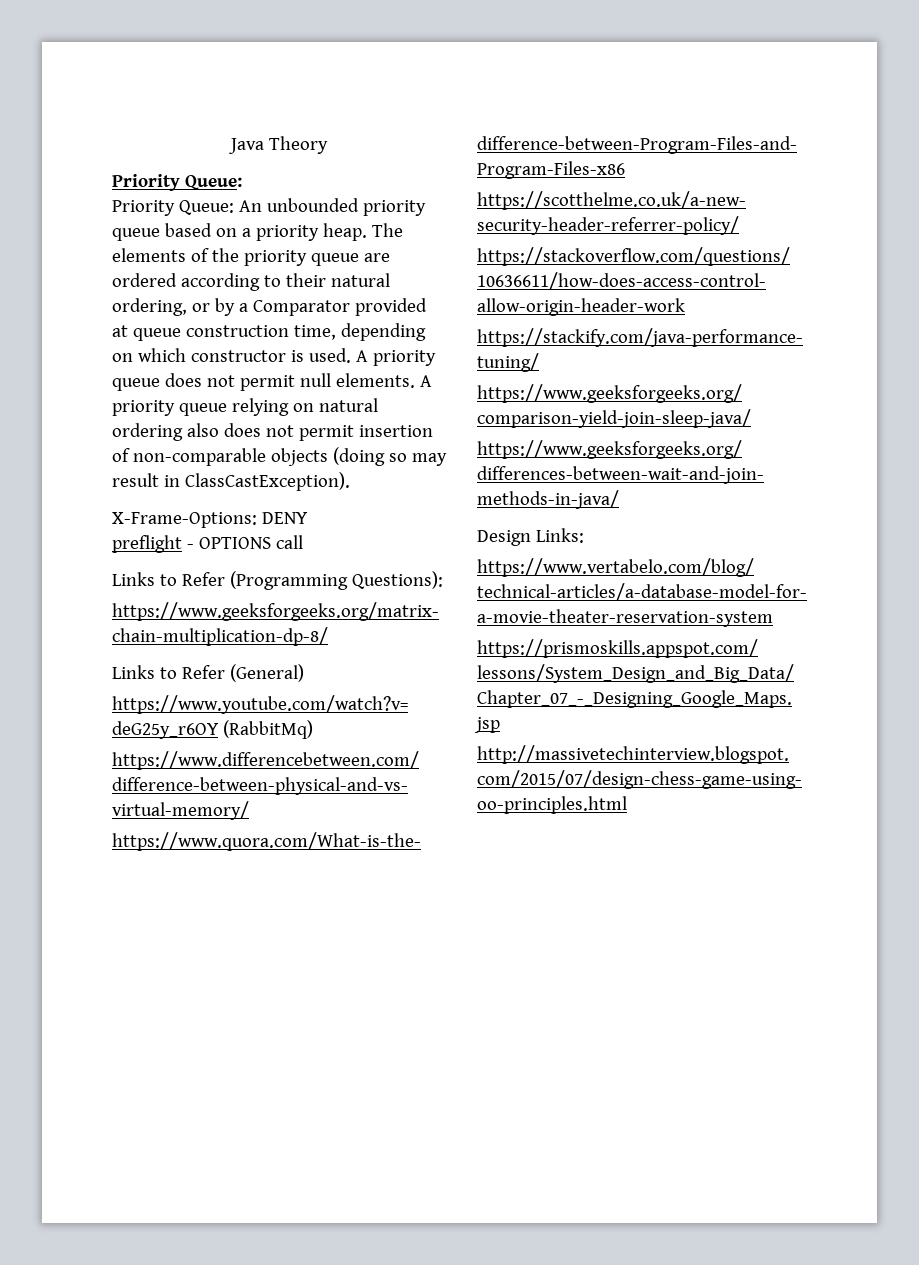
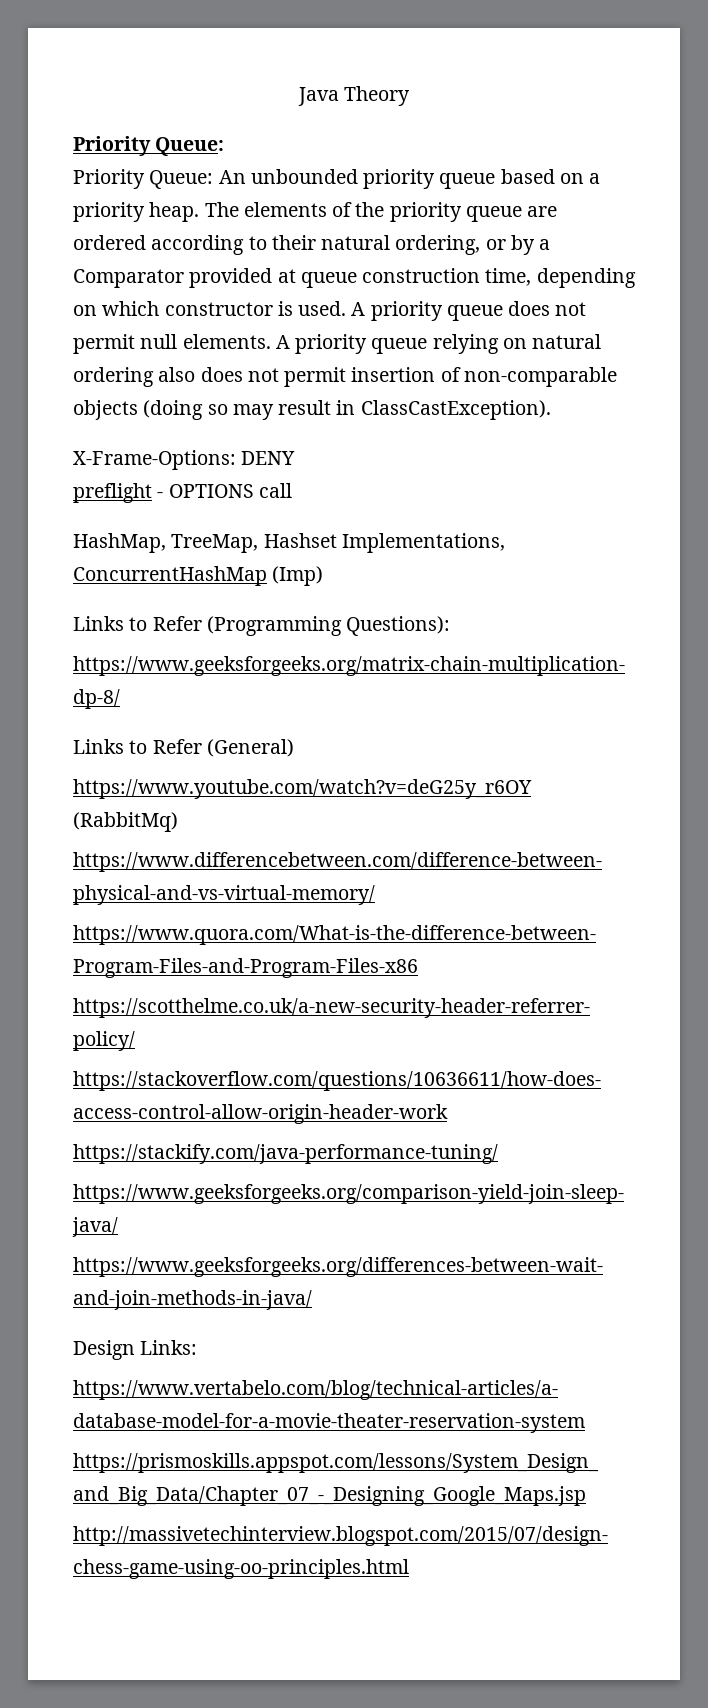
+ HashMap, TreeMap, Hashset Implementations, ConcurrentHashMap (Imp)

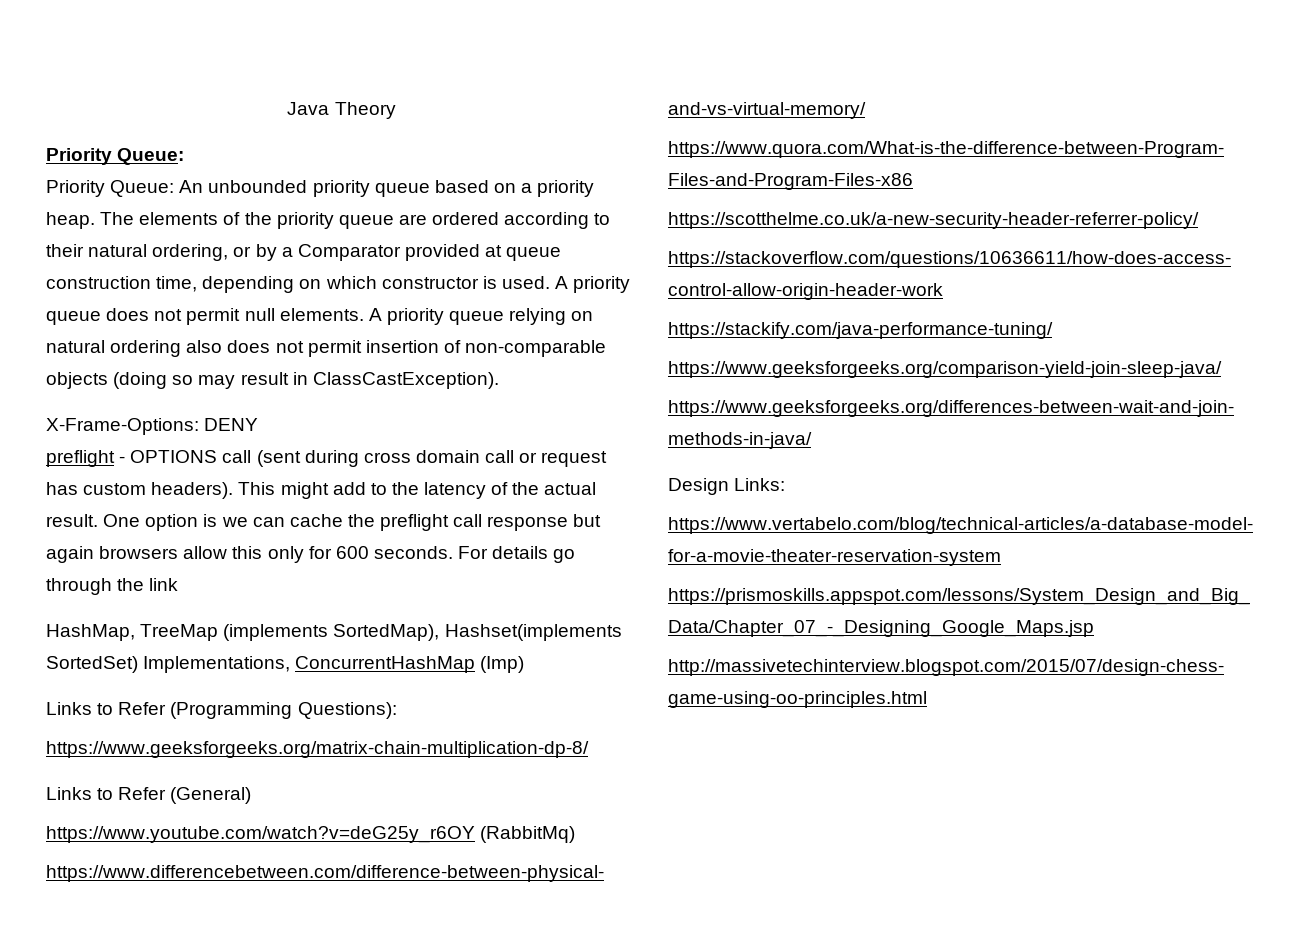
- preflight - OPTIONS call
- HashMap, TreeMap, Hashset Implementations, ConcurrentHashMap (Imp)
+ preflight - OPTIONS call (sent during cross domain call or request has custom headers). This might add to the latency of the actual result. One option is we can cache the preflight call response but again browsers allow this only for 600 seconds. For details go through the link
+ HashMap, TreeMap (implements SortedMap), Hashset(implements SortedSet) Implementations, ConcurrentHashMap (Imp)

